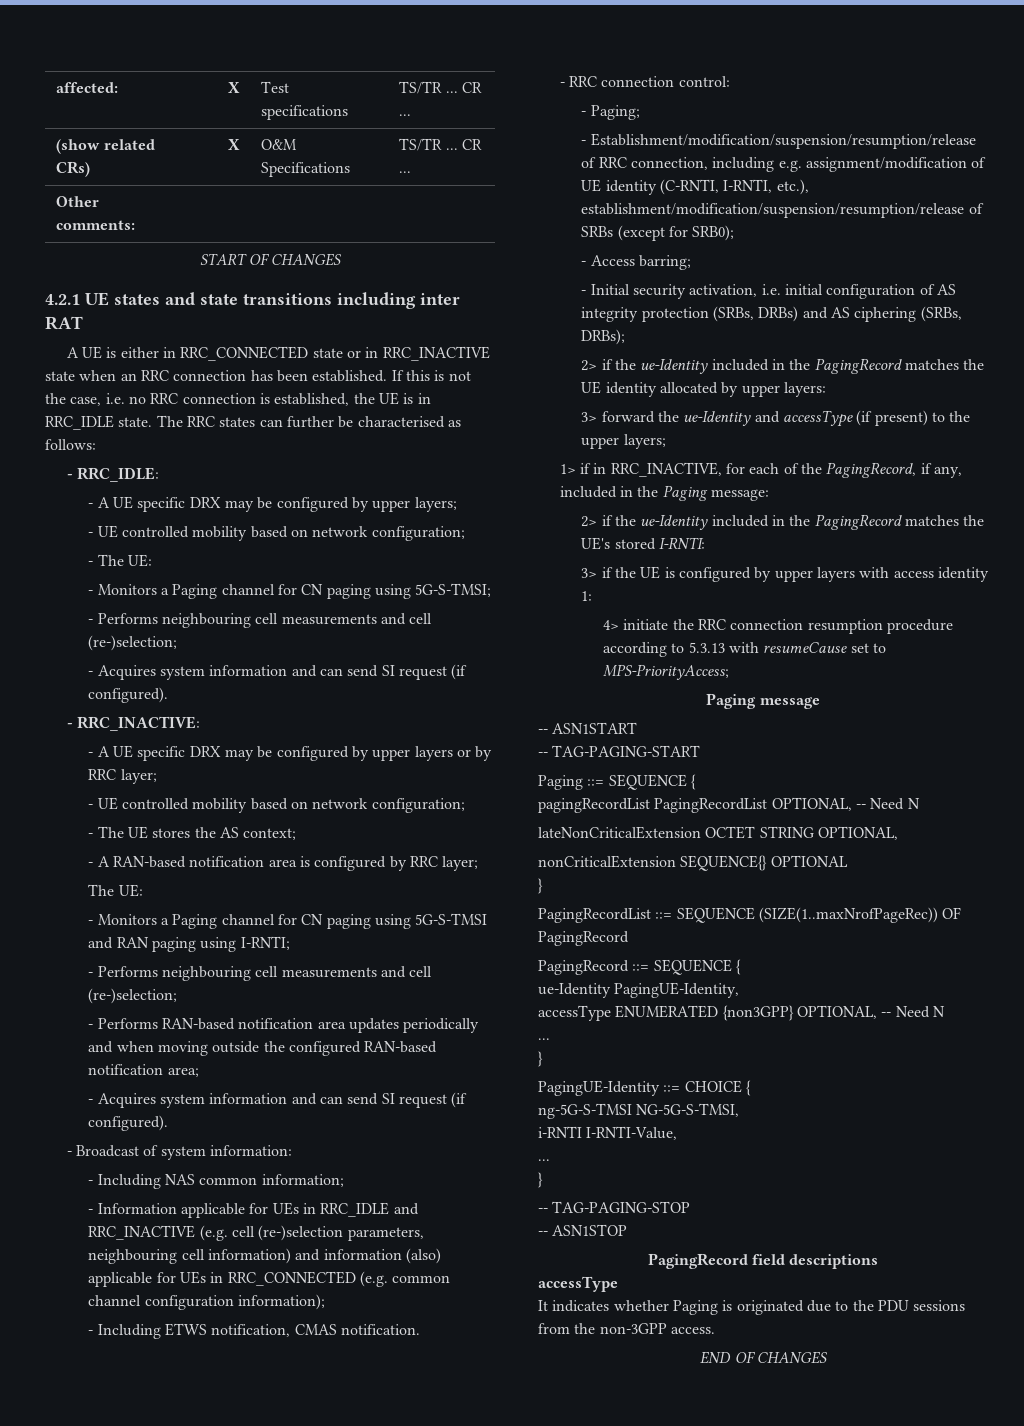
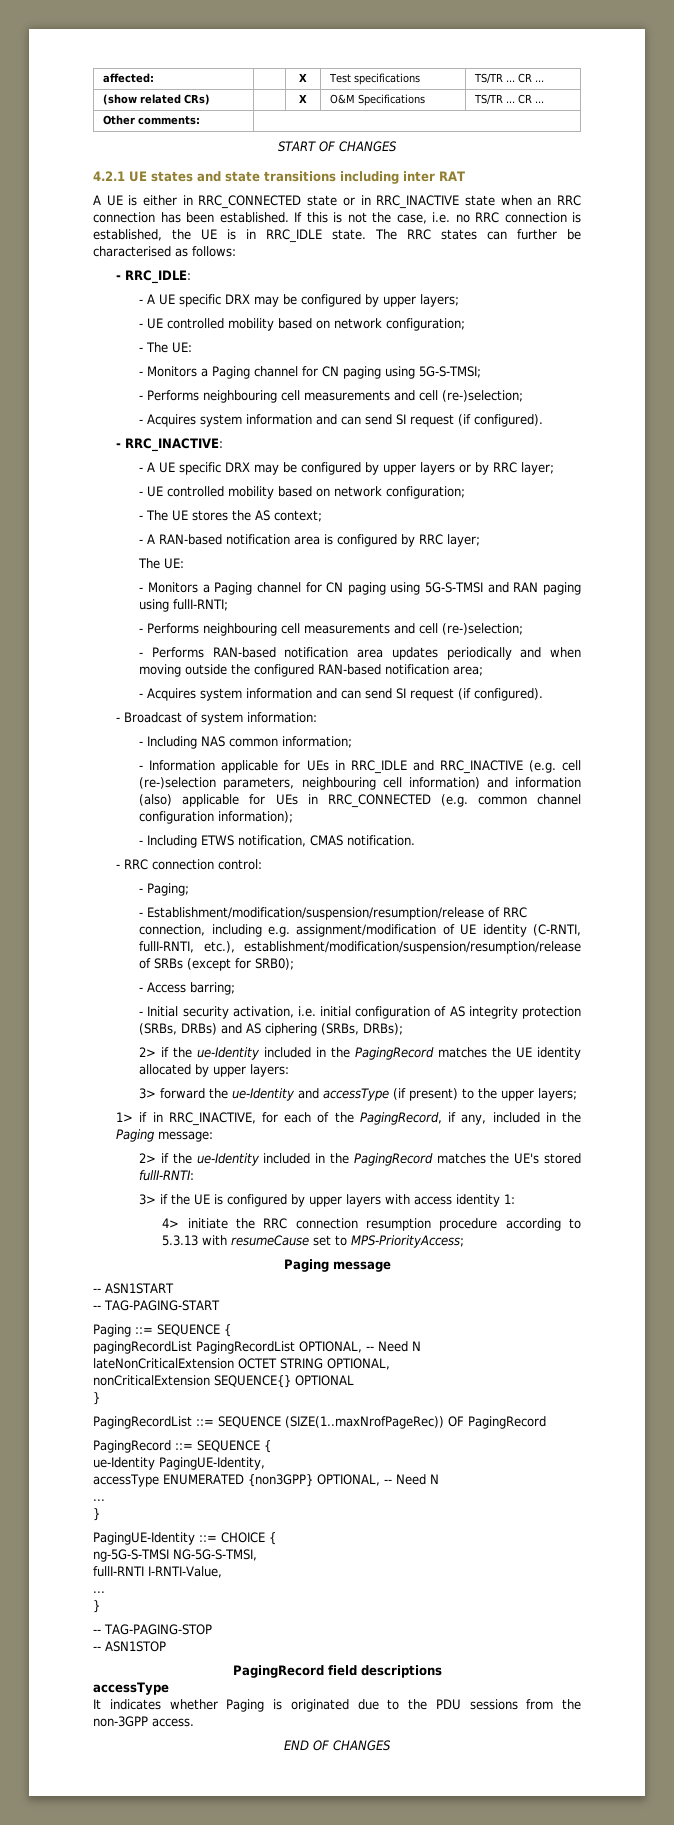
- - Monitors a Paging channel for CN paging using 5G-S-TMSI and RAN paging using I-RNTI;
+ - Monitors a Paging channel for CN paging using 5G-S-TMSI and RAN paging using fullI-RNTI;
- - Establishment/modification/suspension/resumption/release of RRC connection, including e.g. assignment/modification of UE identity (C-RNTI, I-RNTI, etc.), establishment/modification/suspension/resumption/release of SRBs (except for SRB0);
+ - Establishment/modification/suspension/resumption/release of RRC connection, including e.g. assignment/modification of UE identity (C-RNTI, fullI-RNTI, etc.), establishment/modification/suspension/resumption/release of SRBs (except for SRB0);
- 2> if the ue-Identity included in the PagingRecord matches the UE's stored I-RNTI:
+ 2> if the ue-Identity included in the PagingRecord matches the UE's stored fullI-RNTI:
- i-RNTI I-RNTI-Value,
+ fullI-RNTI I-RNTI-Value,

